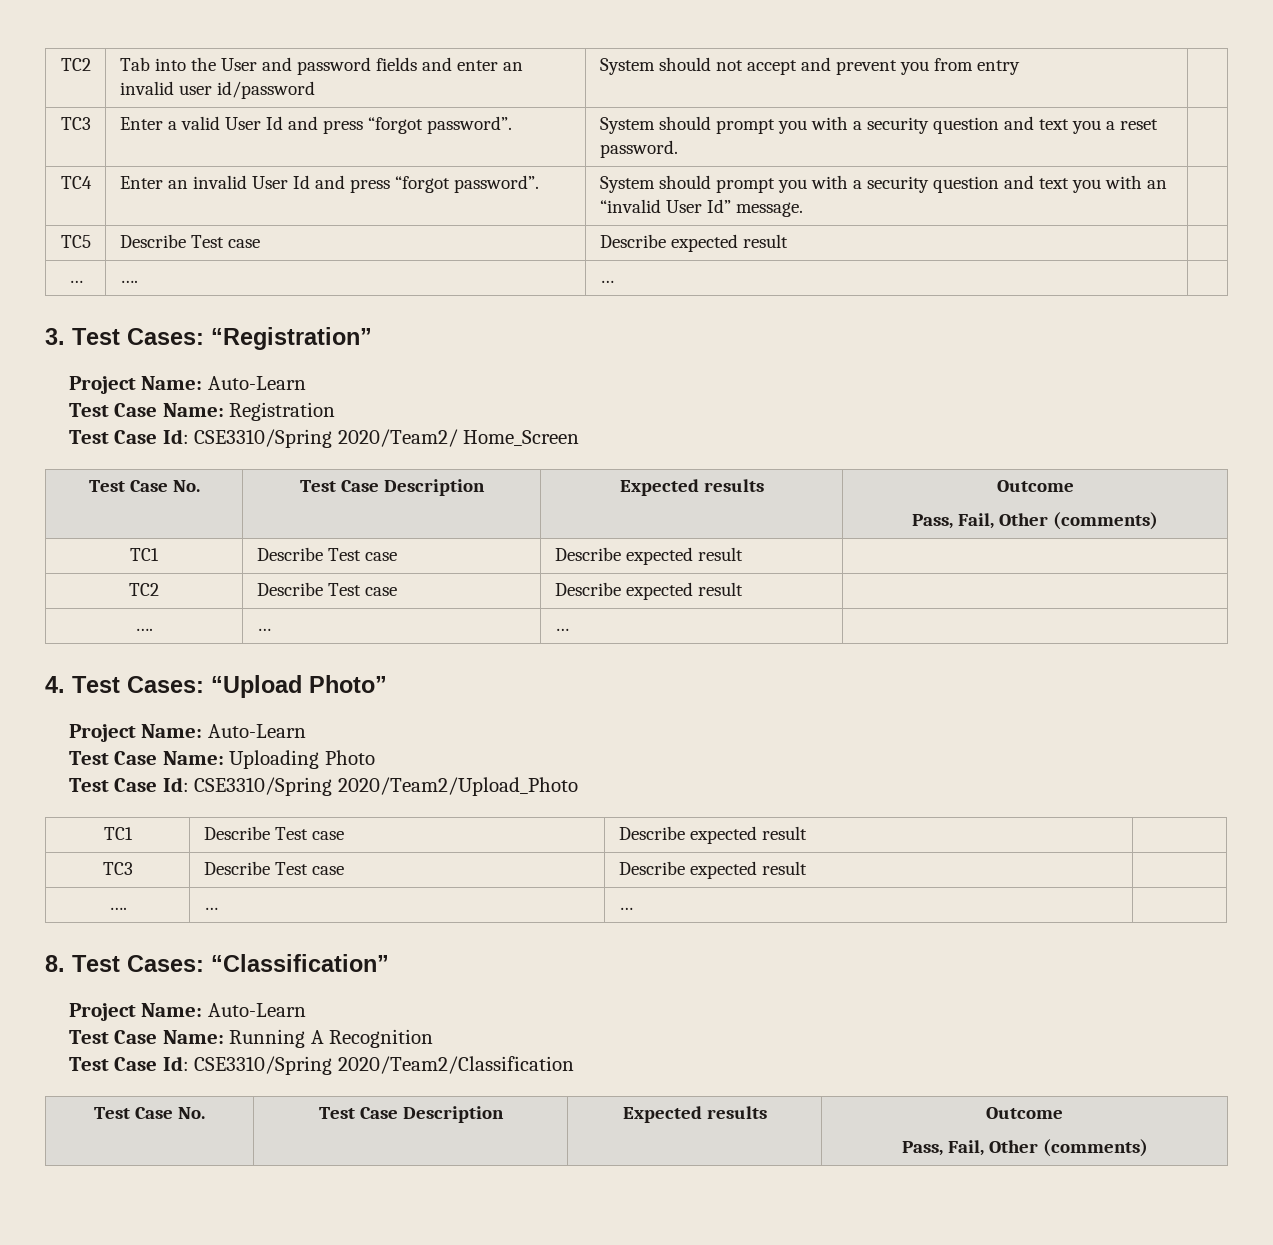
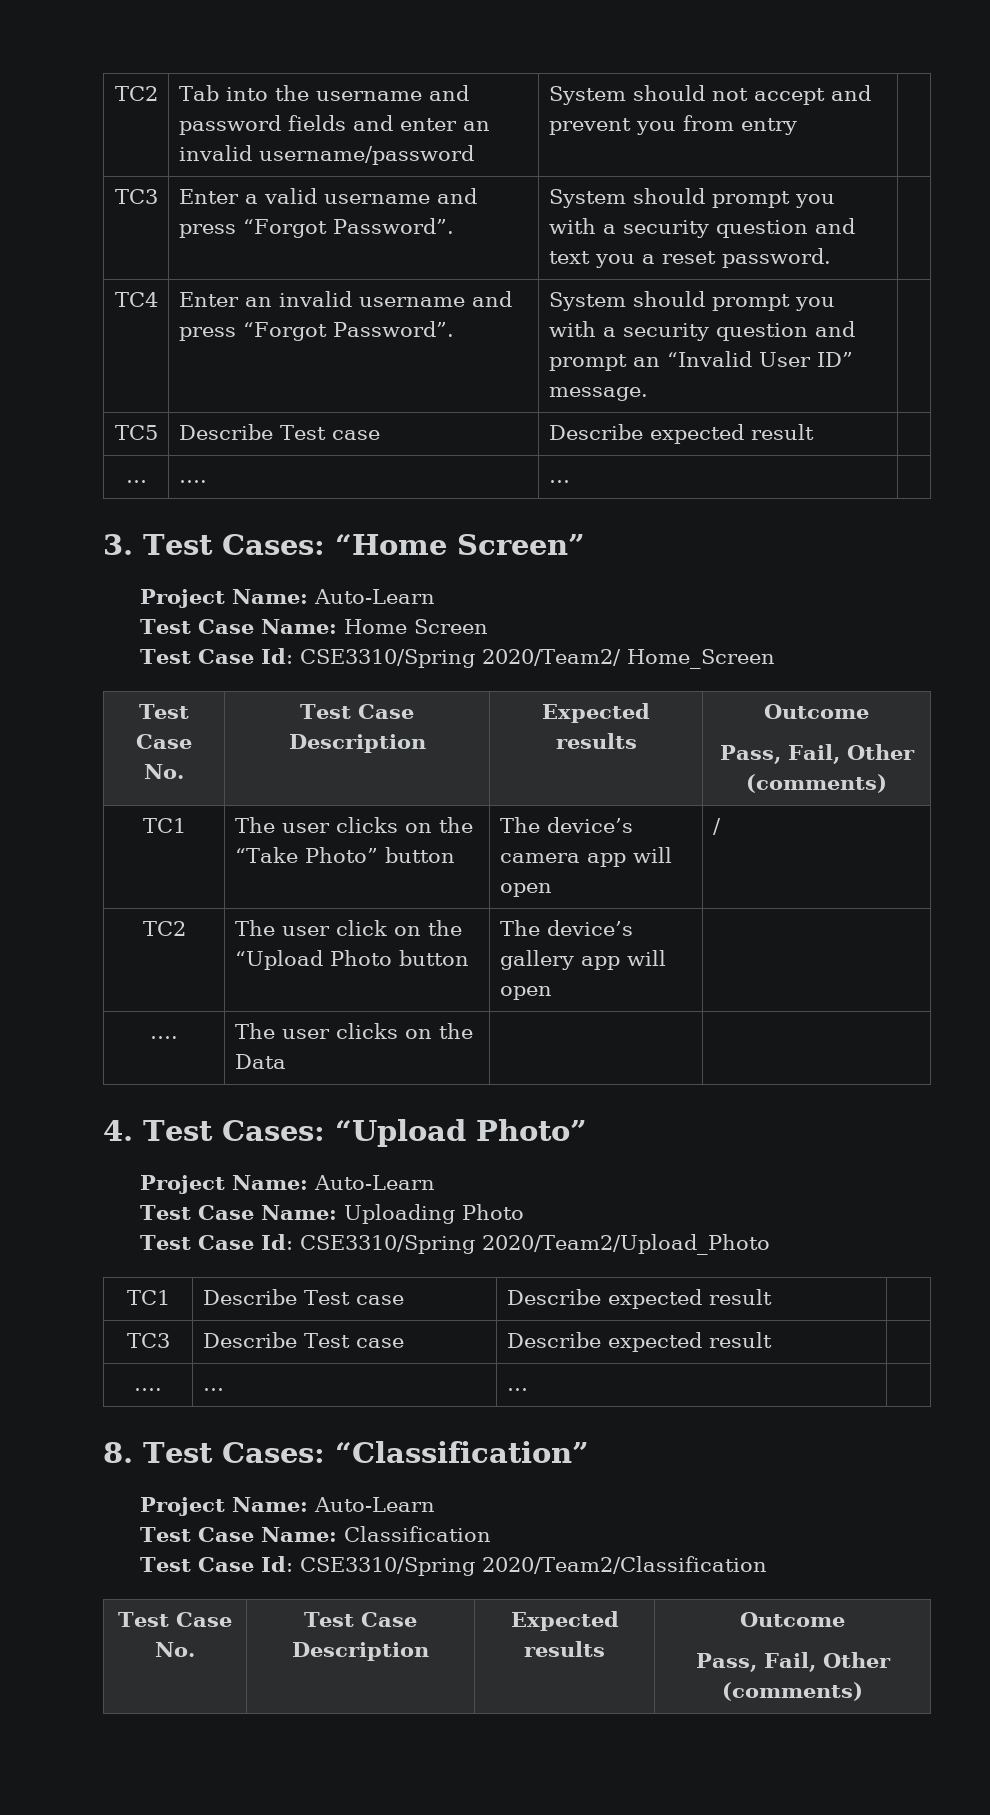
- TC2 | Tab into the User and password fields and enter an invalid user id/password | System should not accept and prevent you from entry |
+ TC2 | Tab into the username and password fields and enter an invalid username/password | System should not accept and prevent you from entry |
- TC3 | Enter a valid User Id and press “forgot password”. | System should prompt you with a security question and text you a reset password. |
+ TC3 | Enter a valid username and press “Forgot Password”. | System should prompt you with a security question and text you a reset password. |
- TC4 | Enter an invalid User Id and press “forgot password”. | System should prompt you with a security question and text you with an “invalid User Id” message. |
+ TC4 | Enter an invalid username and press “Forgot Password”. | System should prompt you with a security question and prompt an “Invalid User ID” message. |
- 3. Test Cases: “Registration”
+ 3. Test Cases: “Home Screen”
  Project Name: Auto-Learn
- Test Case Name: Registration
+ Test Case Name: Home Screen
  Test Case Id: CSE3310/Spring 2020/Team2/ Home_Screen
  Test Case No. | Test Case Description | Expected results | Outcome
  Pass, Fail, Other (comments)
- TC1 | Describe Test case | Describe expected result |
- TC2 | Describe Test case | Describe expected result |
- …. | … | … |
+ TC1 | The user clicks on the “Take Photo” button | The device’s camera app will open | /
+ TC2 | The user click on the “Upload Photo button | The device’s gallery app will open |
+ …. | The user clicks on the Data | |
- Test Case Name: Running A Recognition
+ Test Case Name: Classification

